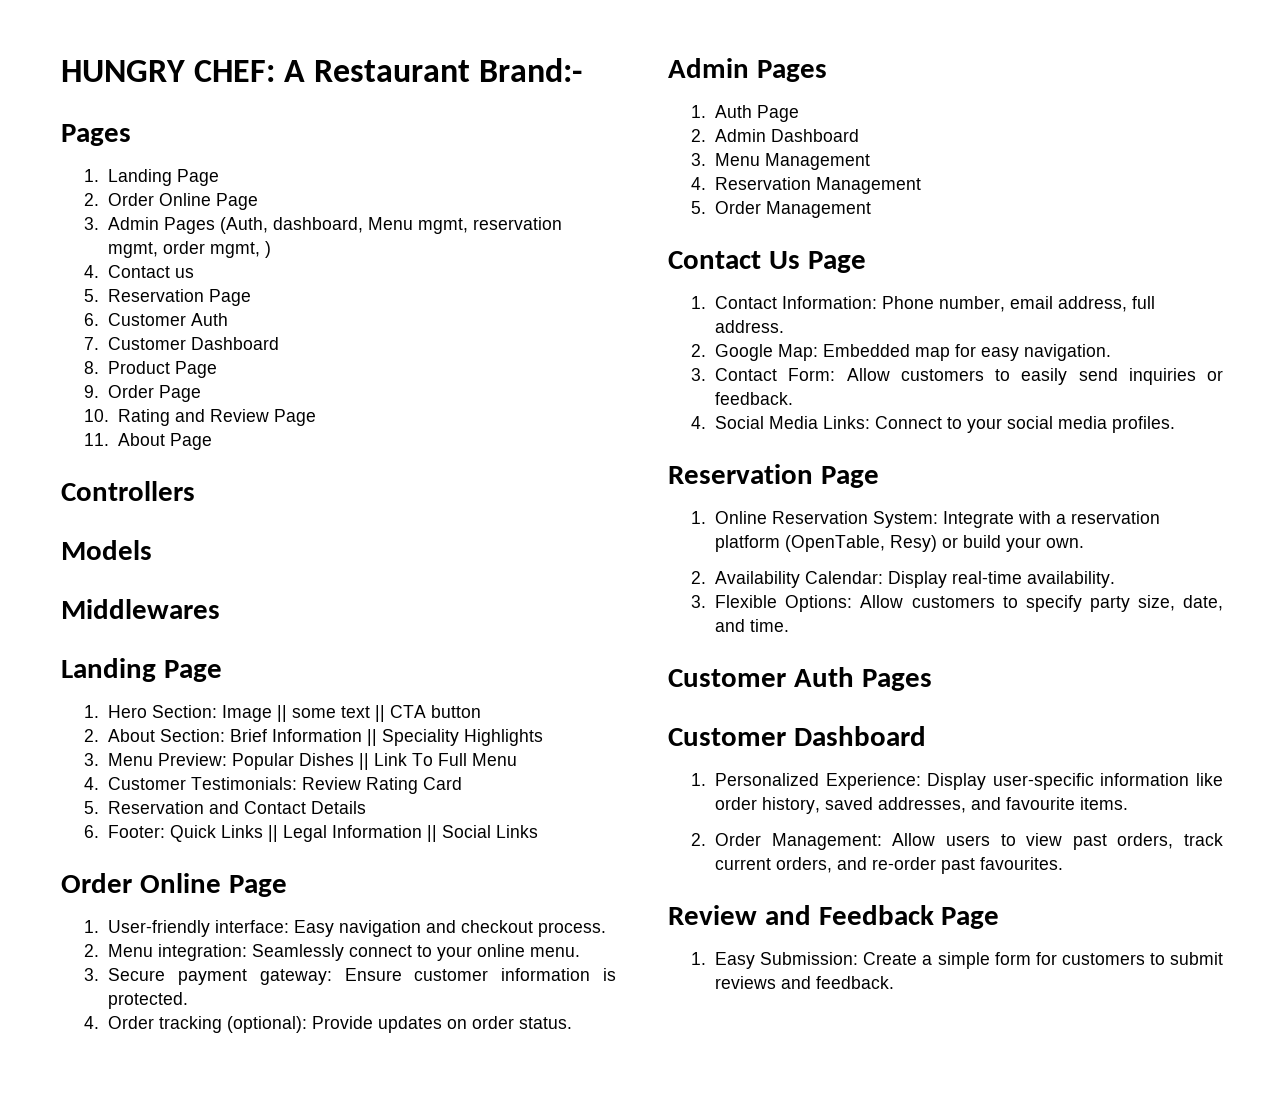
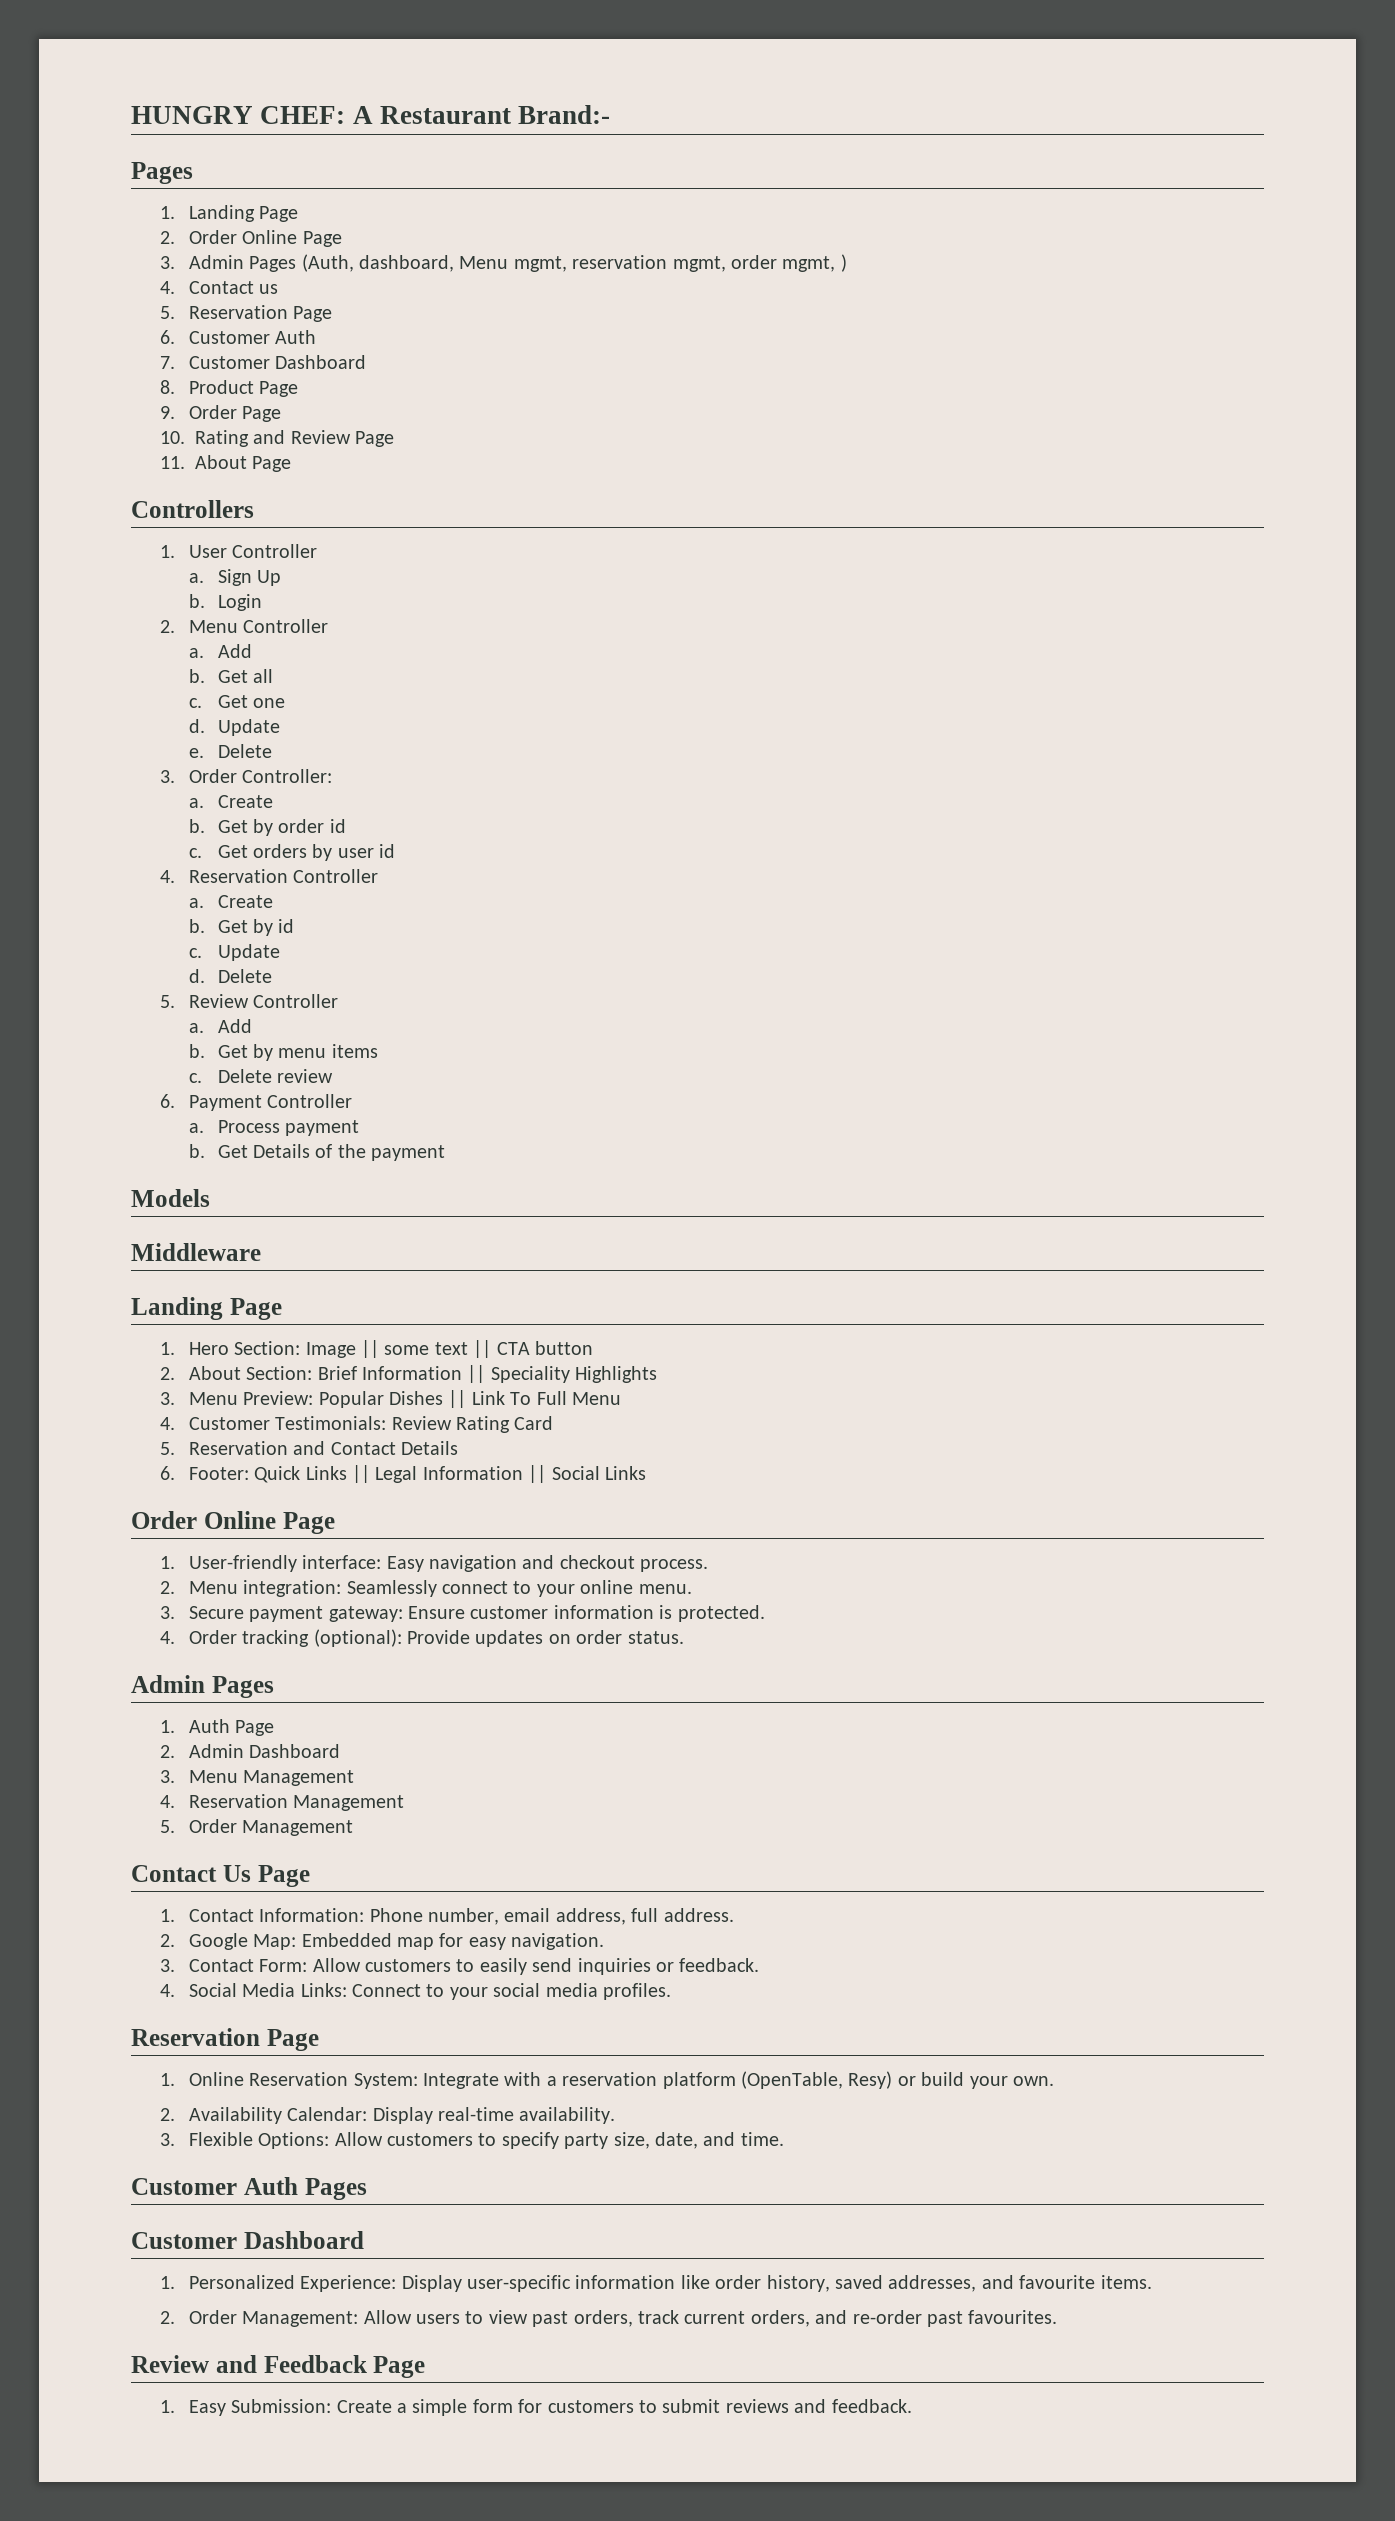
+ 1. User Controller
+ a. Sign Up
+ b. Login
+ 2. Menu Controller
+ a. Add
+ b. Get all
+ c. Get one
+ d. Update
+ e. Delete
+ 3. Order Controller:
+ a. Create
+ b. Get by order id
+ c. Get orders by user id
+ 4. Reservation Controller
+ a. Create
+ b. Get by id
+ c. Update
+ d. Delete
+ 5. Review Controller
+ a. Add
+ b. Get by menu items
+ c. Delete review
+ 6. Payment Controller
+ a. Process payment
+ b. Get Details of the payment
- Middlewares
+ Middleware

